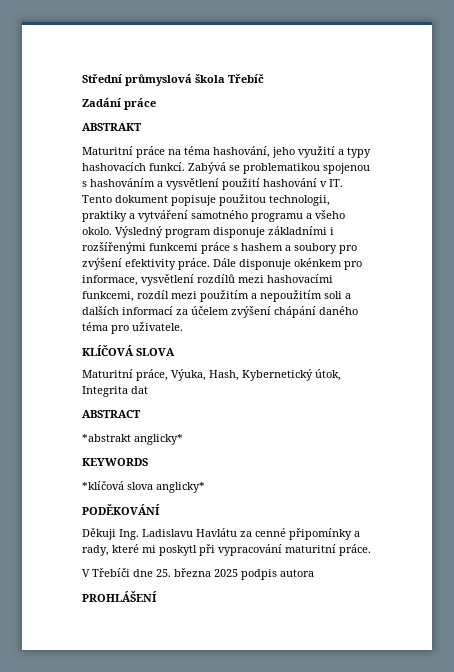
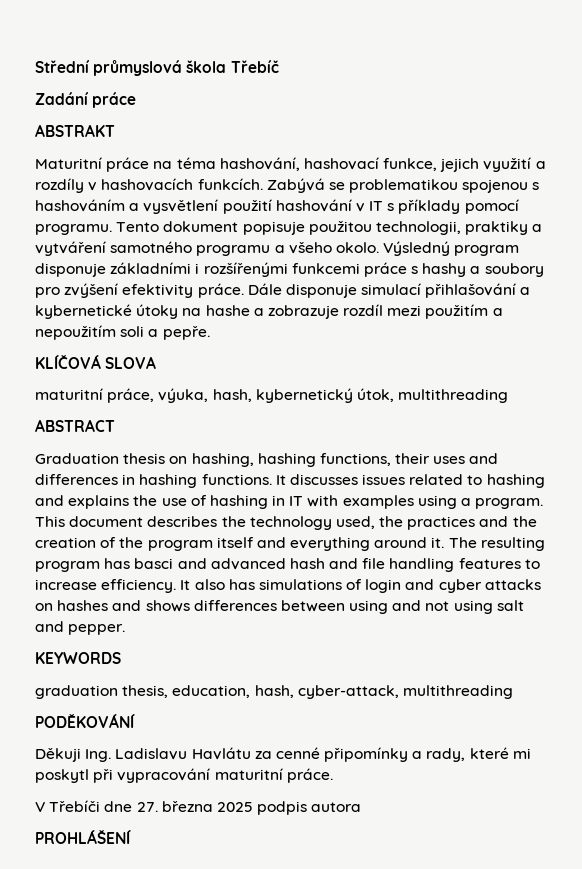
- Maturitní práce na téma hashování, jeho využití a typy hashovacích funkcí.
+ Maturitní práce na téma hashování, hashovací funkce, jejich využití a rozdíly v hashovacích funkcích.
- Zabývá se problematikou spojenou s hashováním a vysvětlení použití hashování v IT. Tento dokument popisuje použitou technologii, praktiky a vytváření samotného programu a všeho okolo.
+ Zabývá se problematikou spojenou s hashováním a vysvětlení použití hashování v IT s příklady pomocí programu. Tento dokument popisuje použitou technologii, praktiky a vytváření samotného programu a všeho okolo.
- Výsledný program disponuje základními i rozšířenými funkcemi práce s hashem a soubory pro zvýšení efektivity práce.
+ Výsledný program disponuje základními i rozšířenými funkcemi práce s hashy a soubory pro zvýšení efektivity práce.
- Dále disponuje okénkem pro informace, vysvětlení rozdílů mezi hashovacími funkcemi, rozdíl mezi použitím a nepoužitím soli a dalších informací za účelem zvýšení chápání daného téma pro uživatele.
+ Dále disponuje simulací přihlašování a kybernetické útoky na hashe a zobrazuje rozdíl mezi použitím a nepoužitím soli a pepře.
  KLÍČOVÁ SLOVA
- Maturitní práce, Výuka, Hash, Kybernetický útok, Integrita dat
+ maturitní práce, výuka, hash, kybernetický útok, multithreading
  ABSTRACT
- *abstrakt anglicky*
+ Graduation thesis on hashing, hashing functions, their uses and differences in hashing functions. It discusses issues related to hashing and explains the use of hashing in IT with examples using a program. This document describes the technology used, the practices and the creation of the program itself and everything around it. The resulting program has basci and advanced hash and file handling features to increase efficiency. It also has simulations of login and cyber attacks on hashes and shows differences between using and not using salt and pepper.
  KEYWORDS
- *klíčová slova anglicky*
+ graduation thesis, education, hash, cyber-attack, multithreading
- V Třebíči dne 25. března 2025 podpis autora
+ V Třebíči dne 27. března 2025 podpis autora

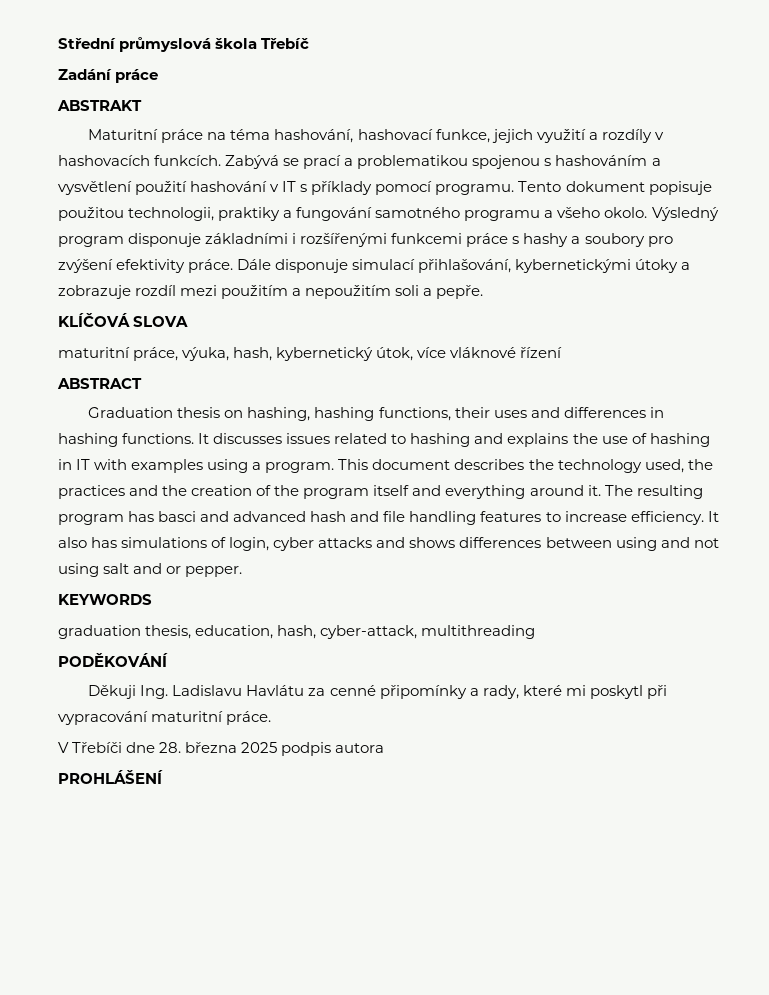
- Zabývá se problematikou spojenou s hashováním a vysvětlení použití hashování v IT s příklady pomocí programu.
+ Zabývá se prací a problematikou spojenou s hashováním a vysvětlení použití hashování v IT s příklady pomocí programu.
- Tento dokument popisuje použitou technologii, praktiky a vytváření samotného programu a všeho okolo.
+ Tento dokument popisuje použitou technologii, praktiky a fungování samotného programu a všeho okolo.
- Dále disponuje simulací přihlašování a kybernetické útoky na hashe a zobrazuje rozdíl mezi použitím a nepoužitím soli a pepře.
+ Dále disponuje simulací přihlašování, kybernetickými útoky a zobrazuje rozdíl mezi použitím a nepoužitím soli a pepře.
- maturitní práce, výuka, hash, kybernetický útok, multithreading
+ maturitní práce, výuka, hash, kybernetický útok, více vláknové řízení
- It also has simulations of login and cyber attacks on hashes and shows differences between using and not using salt and pepper.
+ It also has simulations of login, cyber attacks and shows differences between using and not using salt and or pepper.
- V Třebíči dne 27. března 2025 podpis autora
+ V Třebíči dne 28. března 2025 podpis autora

